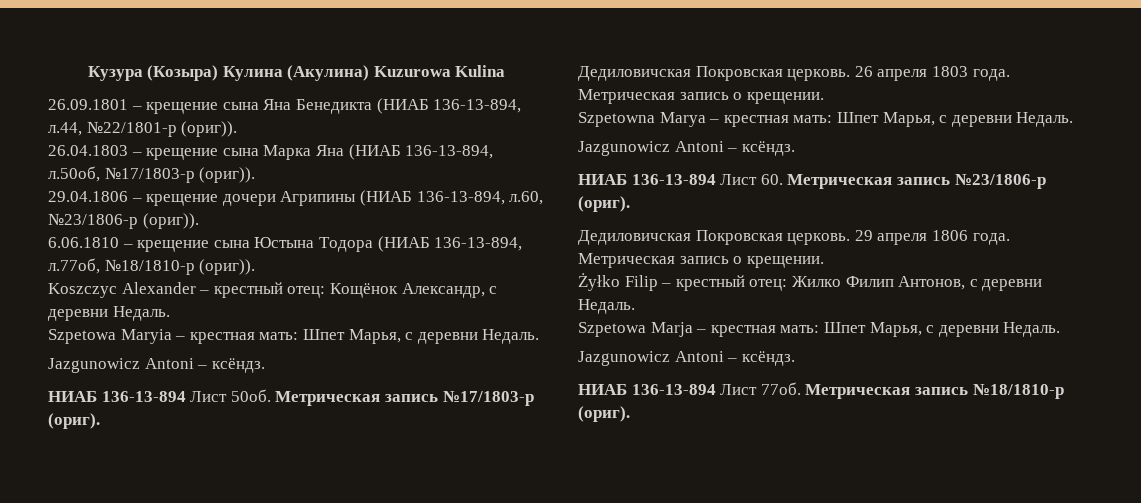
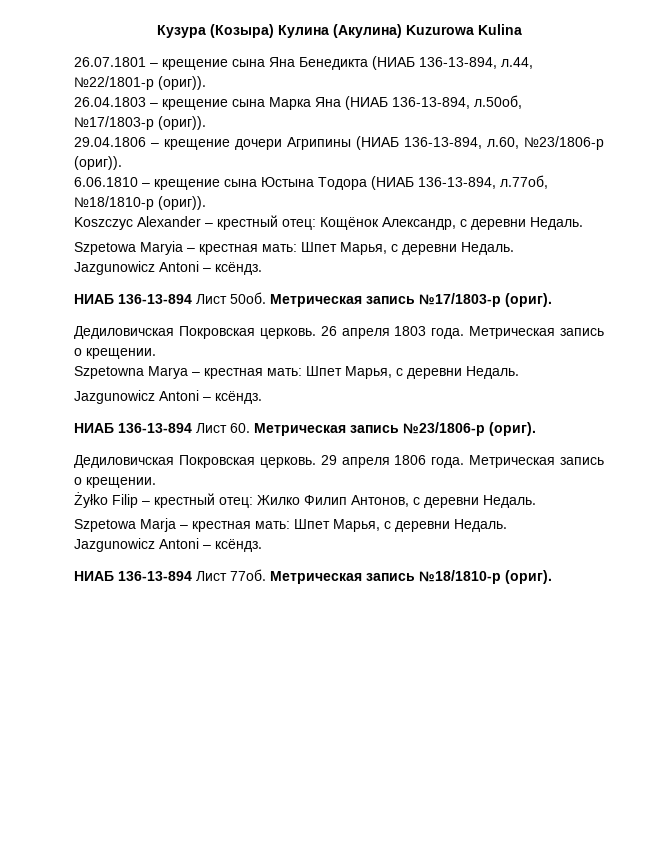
- 26.09.1801 – крещение сына Яна Бенедикта (НИАБ 136-13-894, л.44, №22/1801-р (ориг)).
+ 26.07.1801 – крещение сына Яна Бенедикта (НИАБ 136-13-894, л.44, №22/1801-р (ориг)).

